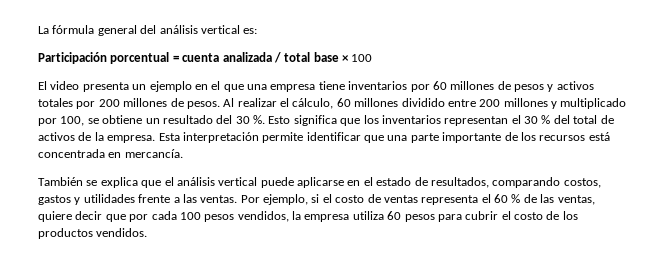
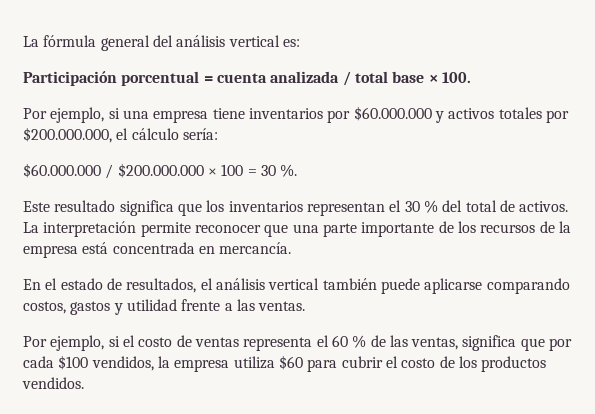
- Participación porcentual = cuenta analizada / total base × 100
- El video presenta un ejemplo en el que una empresa tiene inventarios por 60 millones de pesos y activos totales por 200 millones de pesos. Al realizar el cálculo, 60 millones dividido entre 200 millones y multiplicado por 100, se obtiene un resultado del 30 %. Esto significa que los inventarios representan el 30 % del total de activos de la empresa. Esta interpretación permite identificar que una parte importante de los recursos está concentrada en mercancía.
+ Participación porcentual = cuenta analizada / total base × 100.
+ Por ejemplo, si una empresa tiene inventarios por $60.000.000 y activos totales por $200.000.000, el cálculo sería:
+ $60.000.000 / $200.000.000 × 100 = 30 %.
+ Este resultado significa que los inventarios representan el 30 % del total de activos. La interpretación permite reconocer que una parte importante de los recursos de la empresa está concentrada en mercancía.
- También se explica que el análisis vertical puede aplicarse en el estado de resultados, comparando costos, gastos y utilidades frente a las ventas. Por ejemplo, si el costo de ventas representa el 60 % de las ventas, quiere decir que por cada 100 pesos vendidos, la empresa utiliza 60 pesos para cubrir el costo de los productos vendidos.
+ En el estado de resultados, el análisis vertical también puede aplicarse comparando costos, gastos y utilidad frente a las ventas.
+ Por ejemplo, si el costo de ventas representa el 60 % de las ventas, significa que por cada $100 vendidos, la empresa utiliza $60 para cubrir el costo de los productos vendidos.

